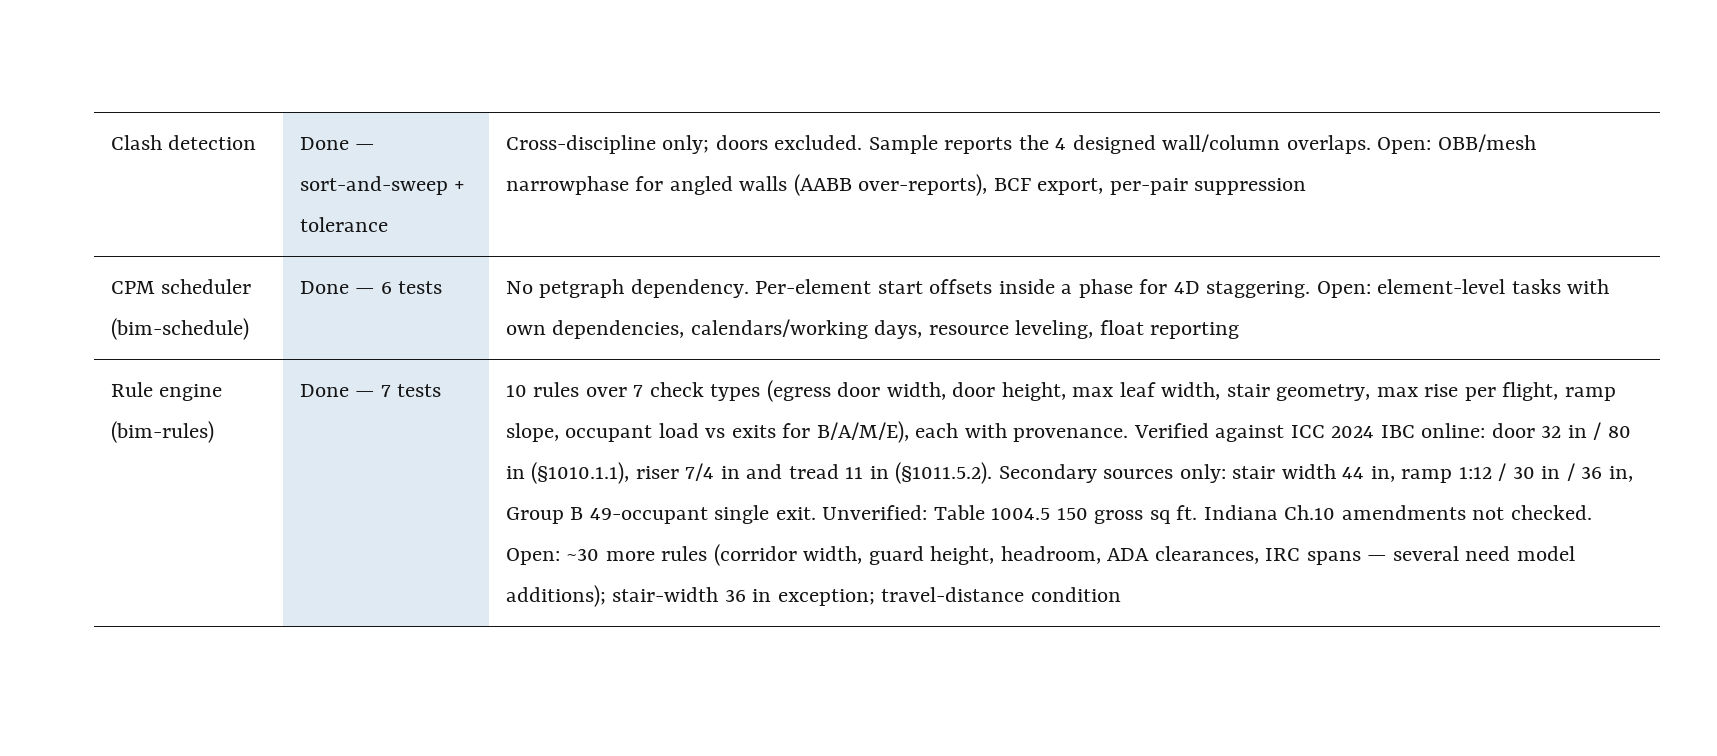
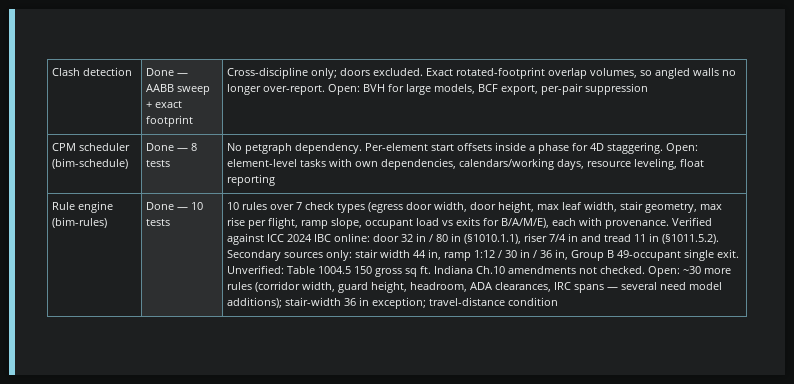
- Clash detection | Done — sort-and-sweep + tolerance | Cross-discipline only; doors excluded. Sample reports the 4 designed wall/column overlaps. Open: OBB/mesh narrowphase for angled walls (AABB over-reports), BCF export, per-pair suppression
+ Clash detection | Done — AABB sweep + exact footprint | Cross-discipline only; doors excluded. Exact rotated-footprint overlap volumes, so angled walls no longer over-report. Open: BVH for large models, BCF export, per-pair suppression
- CPM scheduler (bim-schedule) | Done — 6 tests | No petgraph dependency. Per-element start offsets inside a phase for 4D staggering. Open: element-level tasks with own dependencies, calendars/working days, resource leveling, float reporting
+ CPM scheduler (bim-schedule) | Done — 8 tests | No petgraph dependency. Per-element start offsets inside a phase for 4D staggering. Open: element-level tasks with own dependencies, calendars/working days, resource leveling, float reporting
- Done — 7 tests
+ Done — 10 tests

